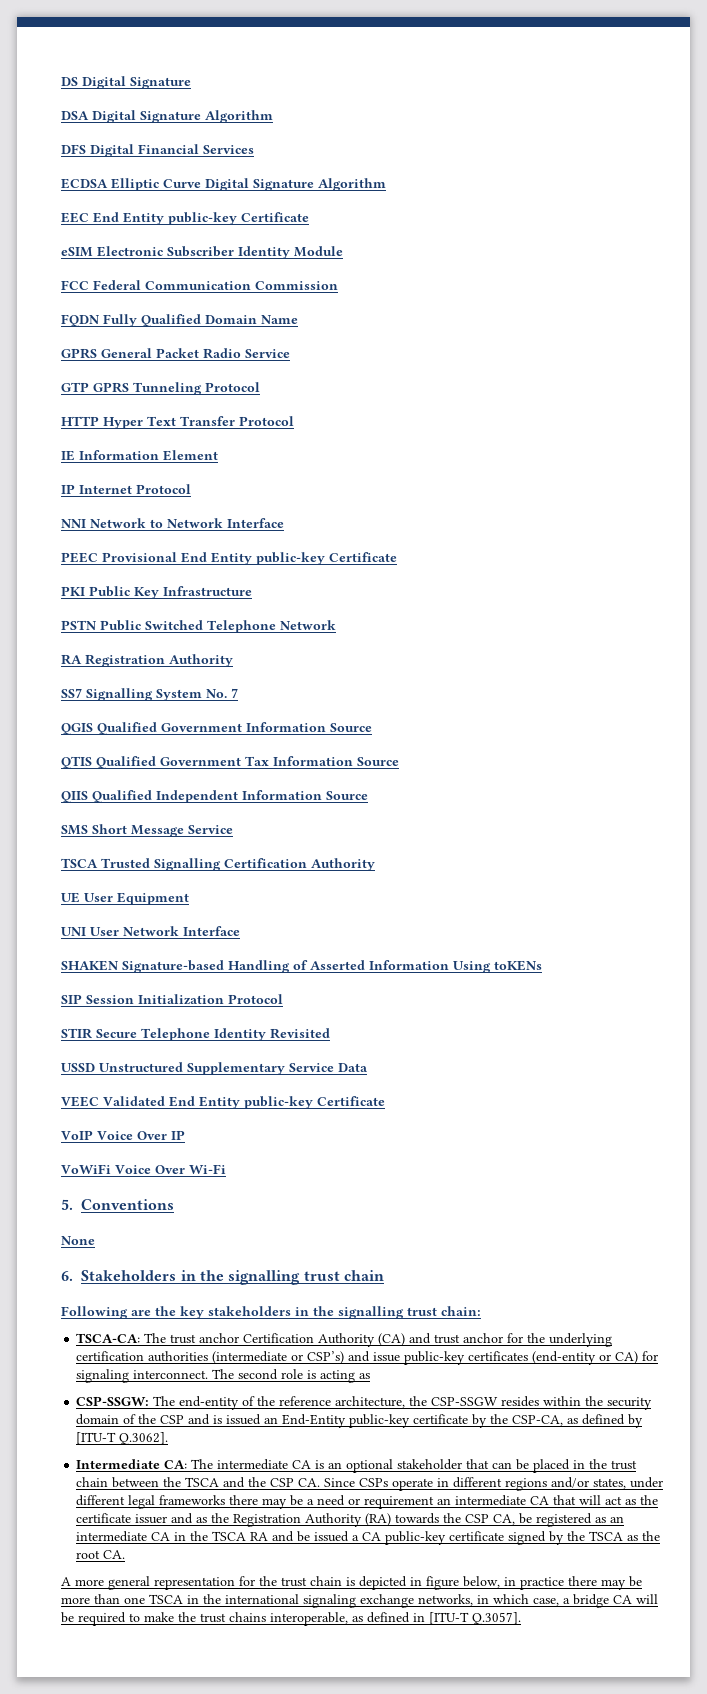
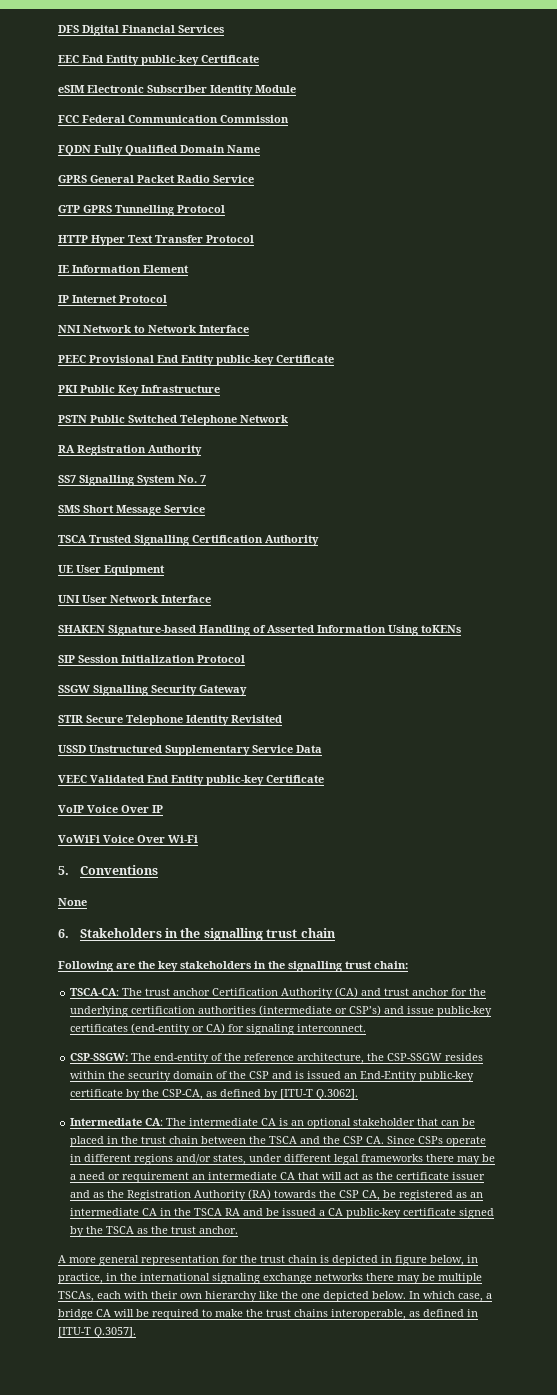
- DS Digital Signature
- DSA Digital Signature Algorithm
  DFS Digital Financial Services
- ECDSA Elliptic Curve Digital Signature Algorithm
- GTP GPRS Tunneling Protocol
+ GTP GPRS Tunnelling Protocol
- QGIS Qualified Government Information Source
- QTIS Qualified Government Tax Information Source
- QIIS Qualified Independent Information Source
+ SSGW Signalling Security Gateway
- The second role is acting as
- The intermediate CA is an optional stakeholder that can be placed in the trust chain between the TSCA and the CSP CA. Since CSPs operate in different regions and/or states, under different legal frameworks there may be a need or requirement an intermediate CA that will act as the certificate issuer and as the Registration Authority (RA) towards the CSP CA, be registered as an intermediate CA in the TSCA RA and be issued a CA public-key certificate signed by the TSCA as the root CA.
+ The intermediate CA is an optional stakeholder that can be placed in the trust chain between the TSCA and the CSP CA. Since CSPs operate in different regions and/or states, under different legal frameworks there may be a need or requirement an intermediate CA that will act as the certificate issuer and as the Registration Authority (RA) towards the CSP CA, be registered as an intermediate CA in the TSCA RA and be issued a CA public-key certificate signed by the TSCA as the trust anchor.
- A more general representation for the trust chain is depicted in figure below, in practice there may be more than one TSCA in the international signaling exchange networks, in which case, a bridge CA will be required to make the trust chains interoperable, as defined in [ITU-T Q.3057].
+ A more general representation for the trust chain is depicted in figure below, in practice, in the international signaling exchange networks there may be multiple TSCAs, each with their own hierarchy like the one depicted below. In which case, a bridge CA will be required to make the trust chains interoperable, as defined in [ITU-T Q.3057].

